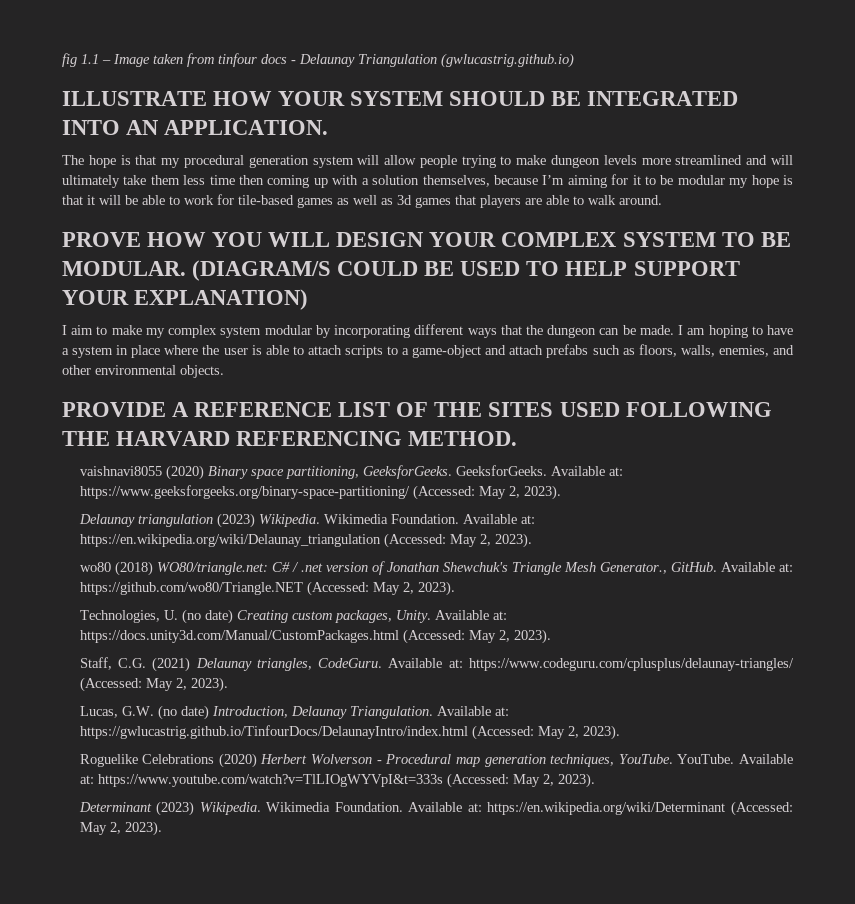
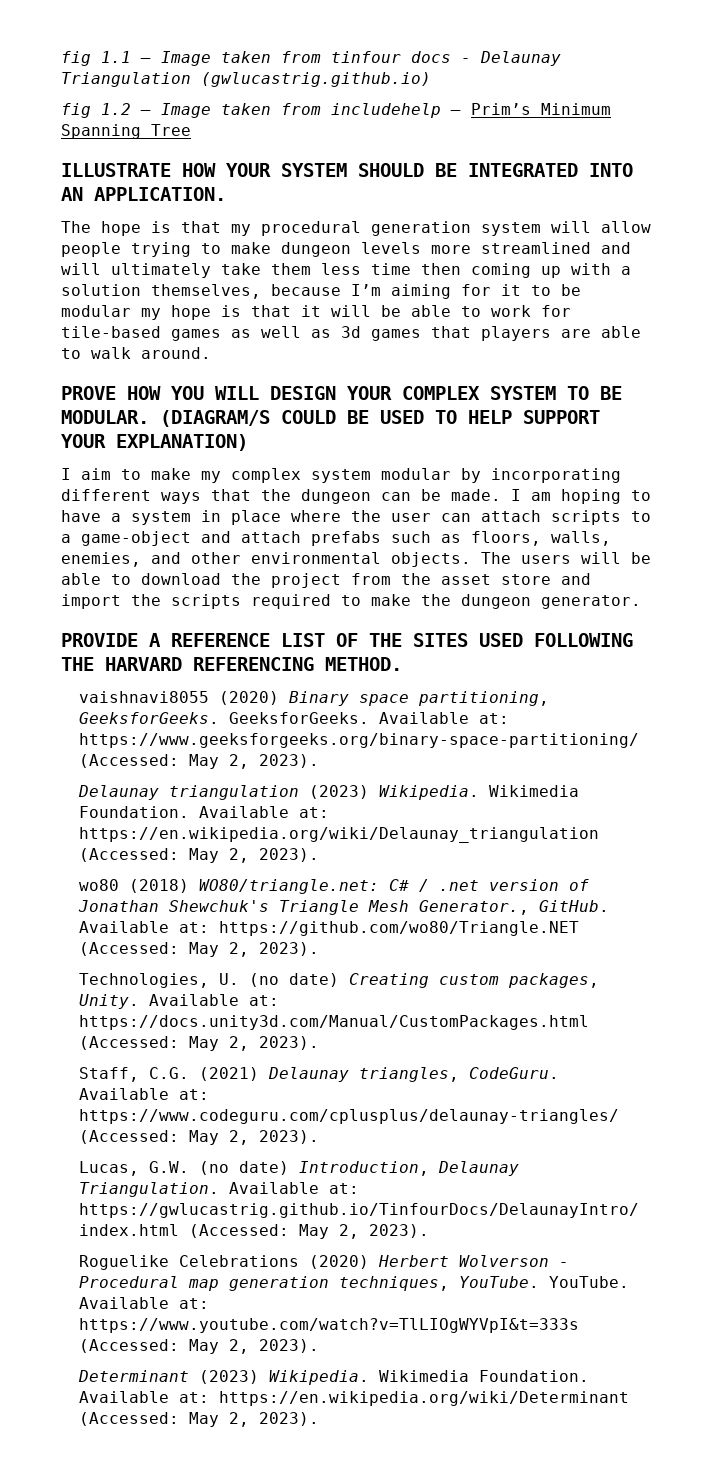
+ fig 1.2 – Image taken from includehelp – Prim’s Minimum Spanning Tree
- I am hoping to have a system in place where the user is able to attach scripts to a game-object and attach prefabs such as floors, walls, enemies, and other environmental objects.
+ I am hoping to have a system in place where the user can attach scripts to a game-object and attach prefabs such as floors, walls, enemies, and other environmental objects. The users will be able to download the project from the asset store and import the scripts required to make the dungeon generator.

